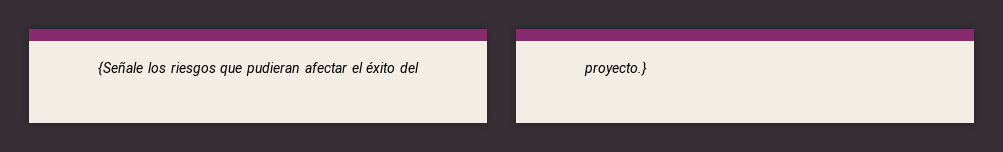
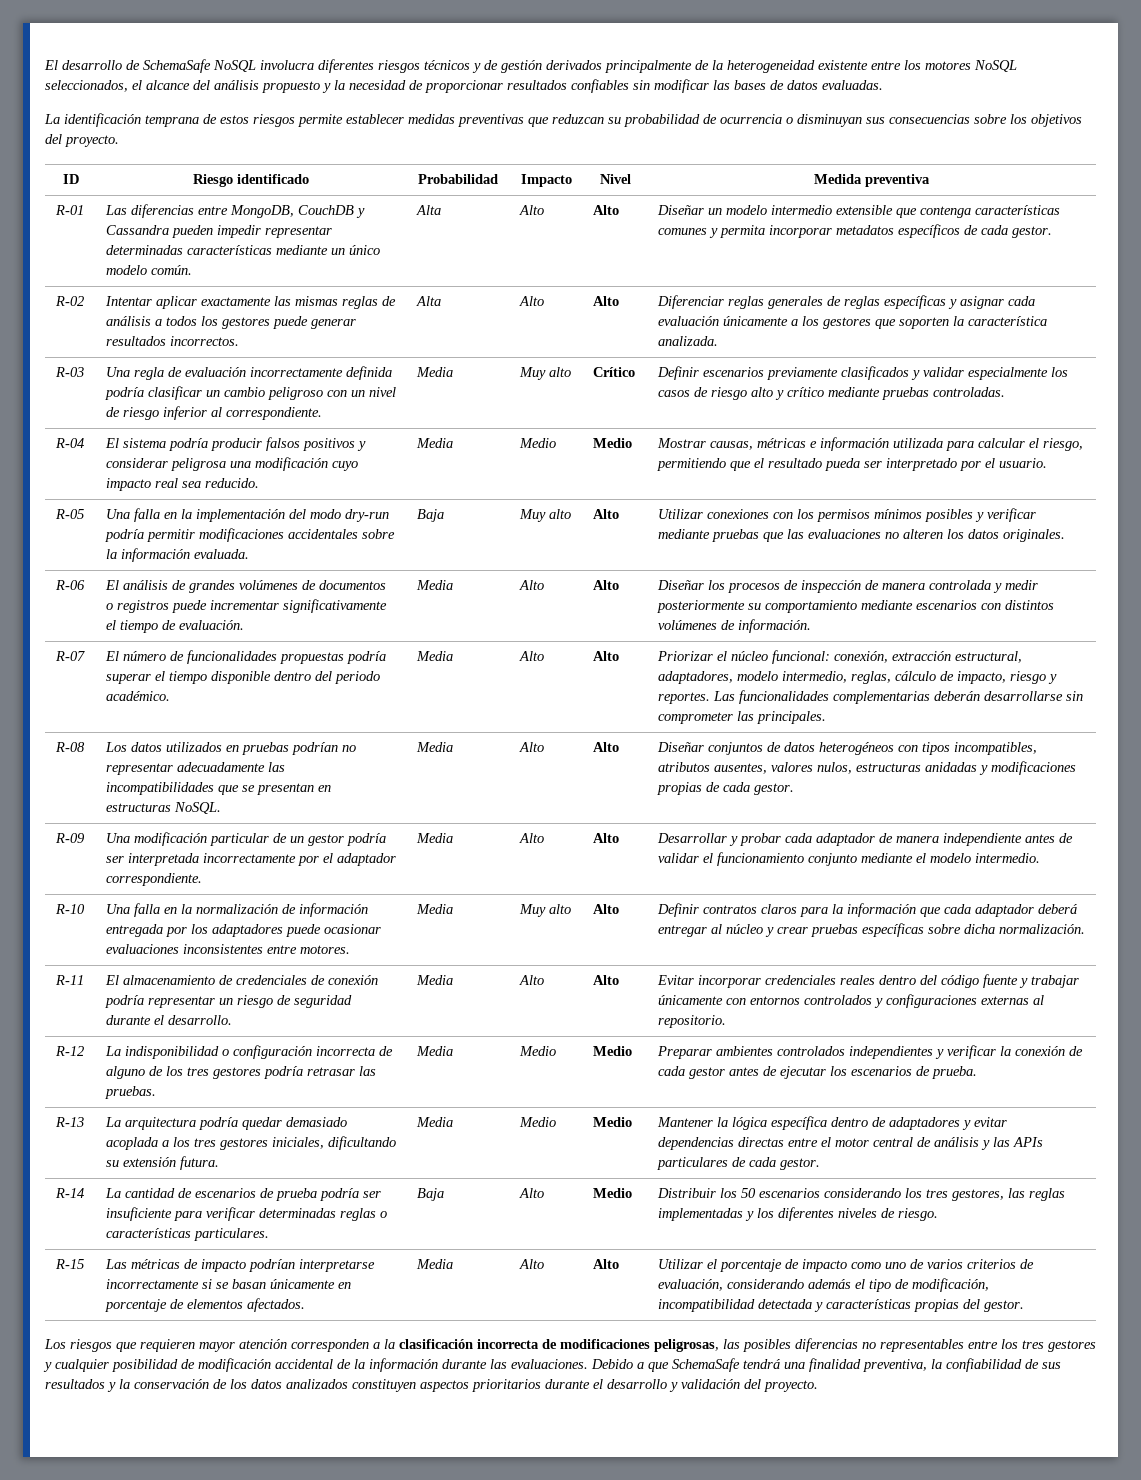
- {Señale los riesgos que pudieran afectar el éxito del proyecto.}
+ El desarrollo de SchemaSafe NoSQL involucra diferentes riesgos técnicos y de gestión derivados principalmente de la heterogeneidad existente entre los motores NoSQL seleccionados, el alcance del análisis propuesto y la necesidad de proporcionar resultados confiables sin modificar las bases de datos evaluadas.
+ La identificación temprana de estos riesgos permite establecer medidas preventivas que reduzcan su probabilidad de ocurrencia o disminuyan sus consecuencias sobre los objetivos del proyecto.
+ ID | Riesgo identificado | Probabilidad | Impacto | Nivel | Medida preventiva
+ R-01 | Las diferencias entre MongoDB, CouchDB y Cassandra pueden impedir representar determinadas características mediante un único modelo común. | Alta | Alto | Alto | Diseñar un modelo intermedio extensible que contenga características comunes y permita incorporar metadatos específicos de cada gestor.
+ R-02 | Intentar aplicar exactamente las mismas reglas de análisis a todos los gestores puede generar resultados incorrectos. | Alta | Alto | Alto | Diferenciar reglas generales de reglas específicas y asignar cada evaluación únicamente a los gestores que soporten la característica analizada.
+ R-03 | Una regla de evaluación incorrectamente definida podría clasificar un cambio peligroso con un nivel de riesgo inferior al correspondiente. | Media | Muy alto | Crítico | Definir escenarios previamente clasificados y validar especialmente los casos de riesgo alto y crítico mediante pruebas controladas.
+ R-04 | El sistema podría producir falsos positivos y considerar peligrosa una modificación cuyo impacto real sea reducido. | Media | Medio | Medio | Mostrar causas, métricas e información utilizada para calcular el riesgo, permitiendo que el resultado pueda ser interpretado por el usuario.
+ R-05 | Una falla en la implementación del modo dry-run podría permitir modificaciones accidentales sobre la información evaluada. | Baja | Muy alto | Alto | Utilizar conexiones con los permisos mínimos posibles y verificar mediante pruebas que las evaluaciones no alteren los datos originales.
+ R-06 | El análisis de grandes volúmenes de documentos o registros puede incrementar significativamente el tiempo de evaluación. | Media | Alto | Alto | Diseñar los procesos de inspección de manera controlada y medir posteriormente su comportamiento mediante escenarios con distintos volúmenes de información.
+ R-07 | El número de funcionalidades propuestas podría superar el tiempo disponible dentro del periodo académico. | Media | Alto | Alto | Priorizar el núcleo funcional: conexión, extracción estructural, adaptadores, modelo intermedio, reglas, cálculo de impacto, riesgo y reportes. Las funcionalidades complementarias deberán desarrollarse sin comprometer las principales.
+ R-08 | Los datos utilizados en pruebas podrían no representar adecuadamente las incompatibilidades que se presentan en estructuras NoSQL. | Media | Alto | Alto | Diseñar conjuntos de datos heterogéneos con tipos incompatibles, atributos ausentes, valores nulos, estructuras anidadas y modificaciones propias de cada gestor.
+ R-09 | Una modificación particular de un gestor podría ser interpretada incorrectamente por el adaptador correspondiente. | Media | Alto | Alto | Desarrollar y probar cada adaptador de manera independiente antes de validar el funcionamiento conjunto mediante el modelo intermedio.
+ R-10 | Una falla en la normalización de información entregada por los adaptadores puede ocasionar evaluaciones inconsistentes entre motores. | Media | Muy alto | Alto | Definir contratos claros para la información que cada adaptador deberá entregar al núcleo y crear pruebas específicas sobre dicha normalización.
+ R-11 | El almacenamiento de credenciales de conexión podría representar un riesgo de seguridad durante el desarrollo. | Media | Alto | Alto | Evitar incorporar credenciales reales dentro del código fuente y trabajar únicamente con entornos controlados y configuraciones externas al repositorio.
+ R-12 | La indisponibilidad o configuración incorrecta de alguno de los tres gestores podría retrasar las pruebas. | Media | Medio | Medio | Preparar ambientes controlados independientes y verificar la conexión de cada gestor antes de ejecutar los escenarios de prueba.
+ R-13 | La arquitectura podría quedar demasiado acoplada a los tres gestores iniciales, dificultando su extensión futura. | Media | Medio | Medio | Mantener la lógica específica dentro de adaptadores y evitar dependencias directas entre el motor central de análisis y las APIs particulares de cada gestor.
+ R-14 | La cantidad de escenarios de prueba podría ser insuficiente para verificar determinadas reglas o características particulares. | Baja | Alto | Medio | Distribuir los 50 escenarios considerando los tres gestores, las reglas implementadas y los diferentes niveles de riesgo.
+ R-15 | Las métricas de impacto podrían interpretarse incorrectamente si se basan únicamente en porcentaje de elementos afectados. | Media | Alto | Alto | Utilizar el porcentaje de impacto como uno de varios criterios de evaluación, considerando además el tipo de modificación, incompatibilidad detectada y características propias del gestor.
+ Los riesgos que requieren mayor atención corresponden a la clasificación incorrecta de modificaciones peligrosas, las posibles diferencias no representables entre los tres gestores y cualquier posibilidad de modificación accidental de la información durante las evaluaciones. Debido a que SchemaSafe tendrá una finalidad preventiva, la confiabilidad de sus resultados y la conservación de los datos analizados constituyen aspectos prioritarios durante el desarrollo y validación del proyecto.

